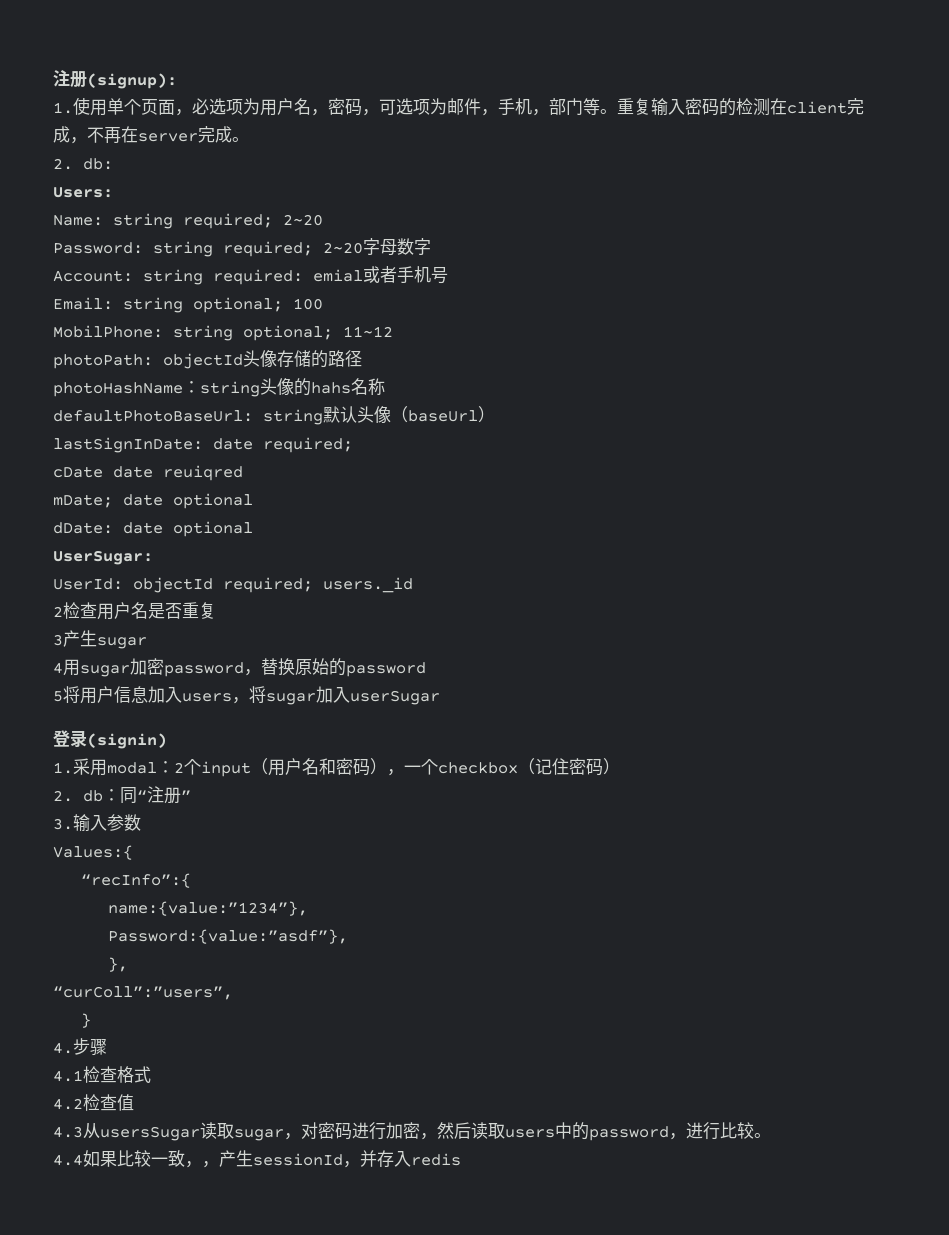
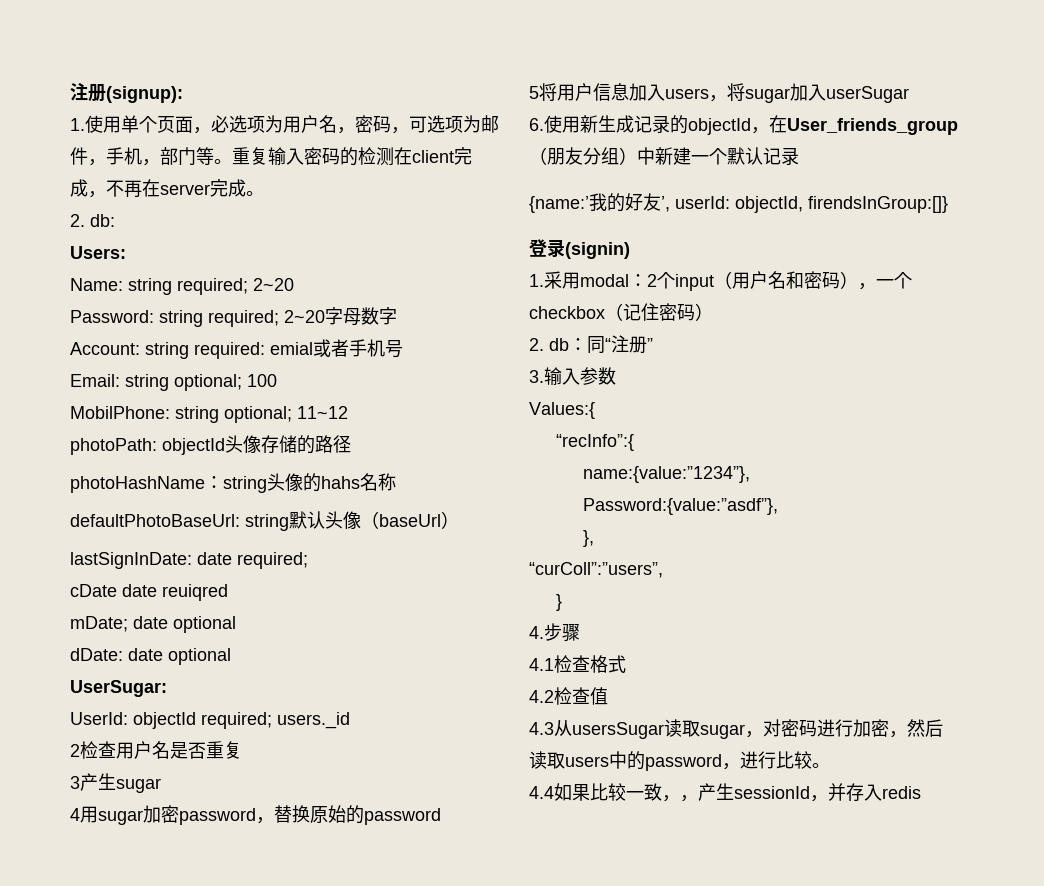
+ 6.使用新生成记录的objectId，在User_friends_group（朋友分组）中新建一个默认记录
+ {name:’我的好友’, userId: objectId, firendsInGroup:[]}

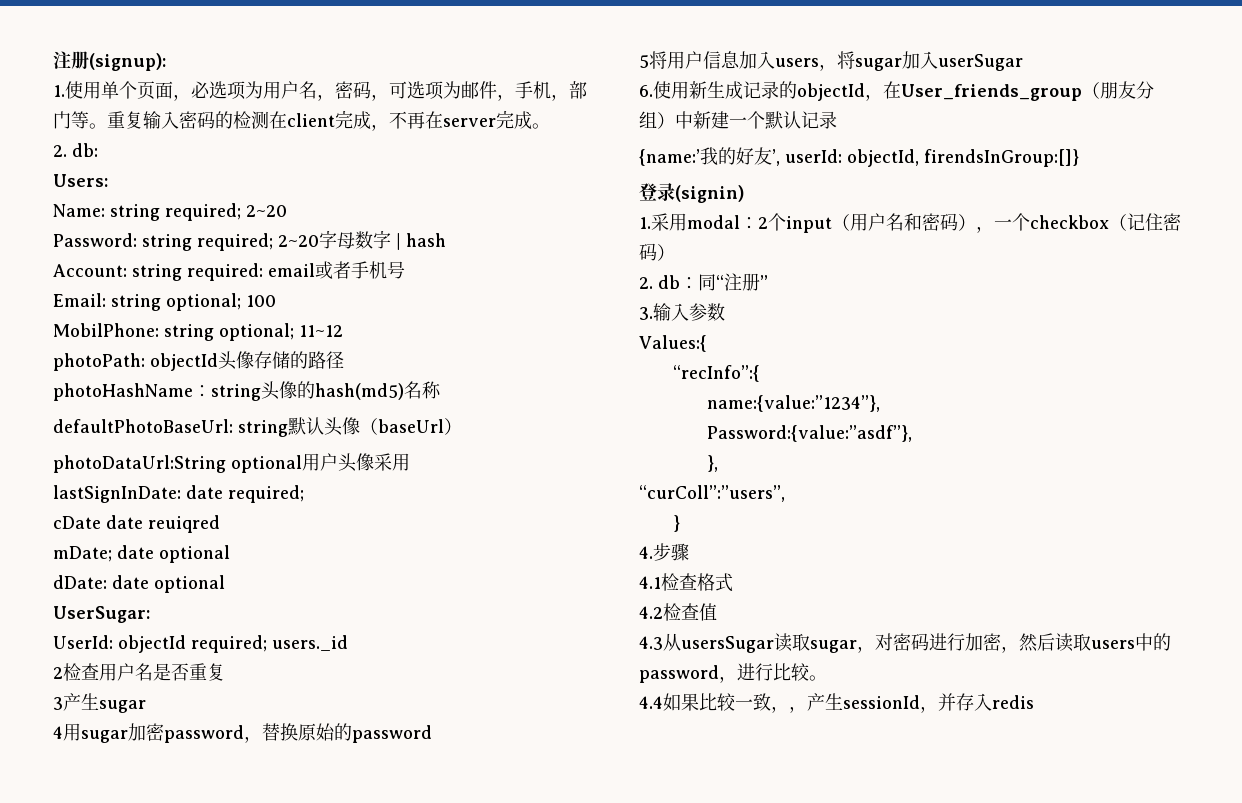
- Password: string required; 2~20字母数字
+ Password: string required; 2~20字母数字 | hash
- Account: string required: emial或者手机号
+ Account: string required: email或者手机号
- photoHashName：string头像的hahs名称
+ photoHashName：string头像的hash(md5)名称
+ photoDataUrl:String optional用户头像采用

